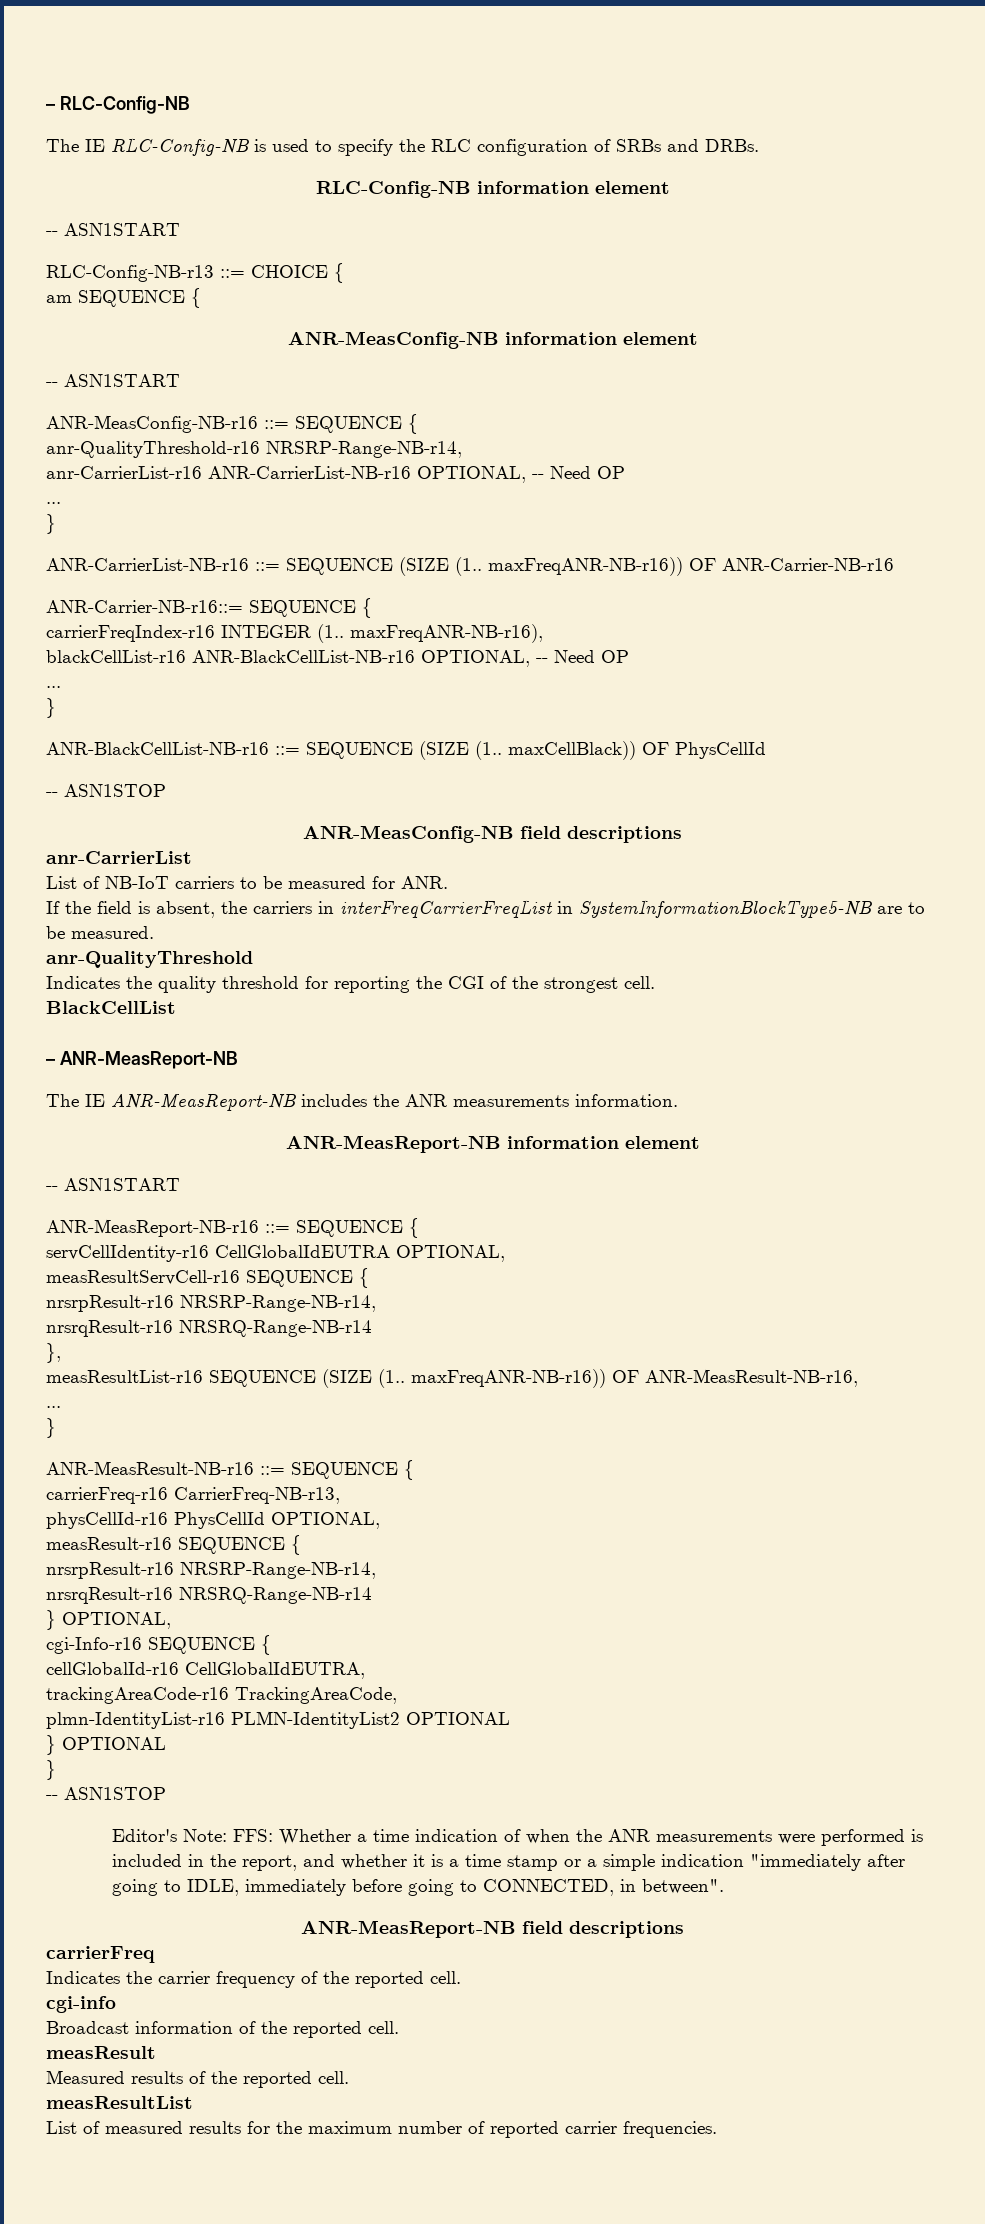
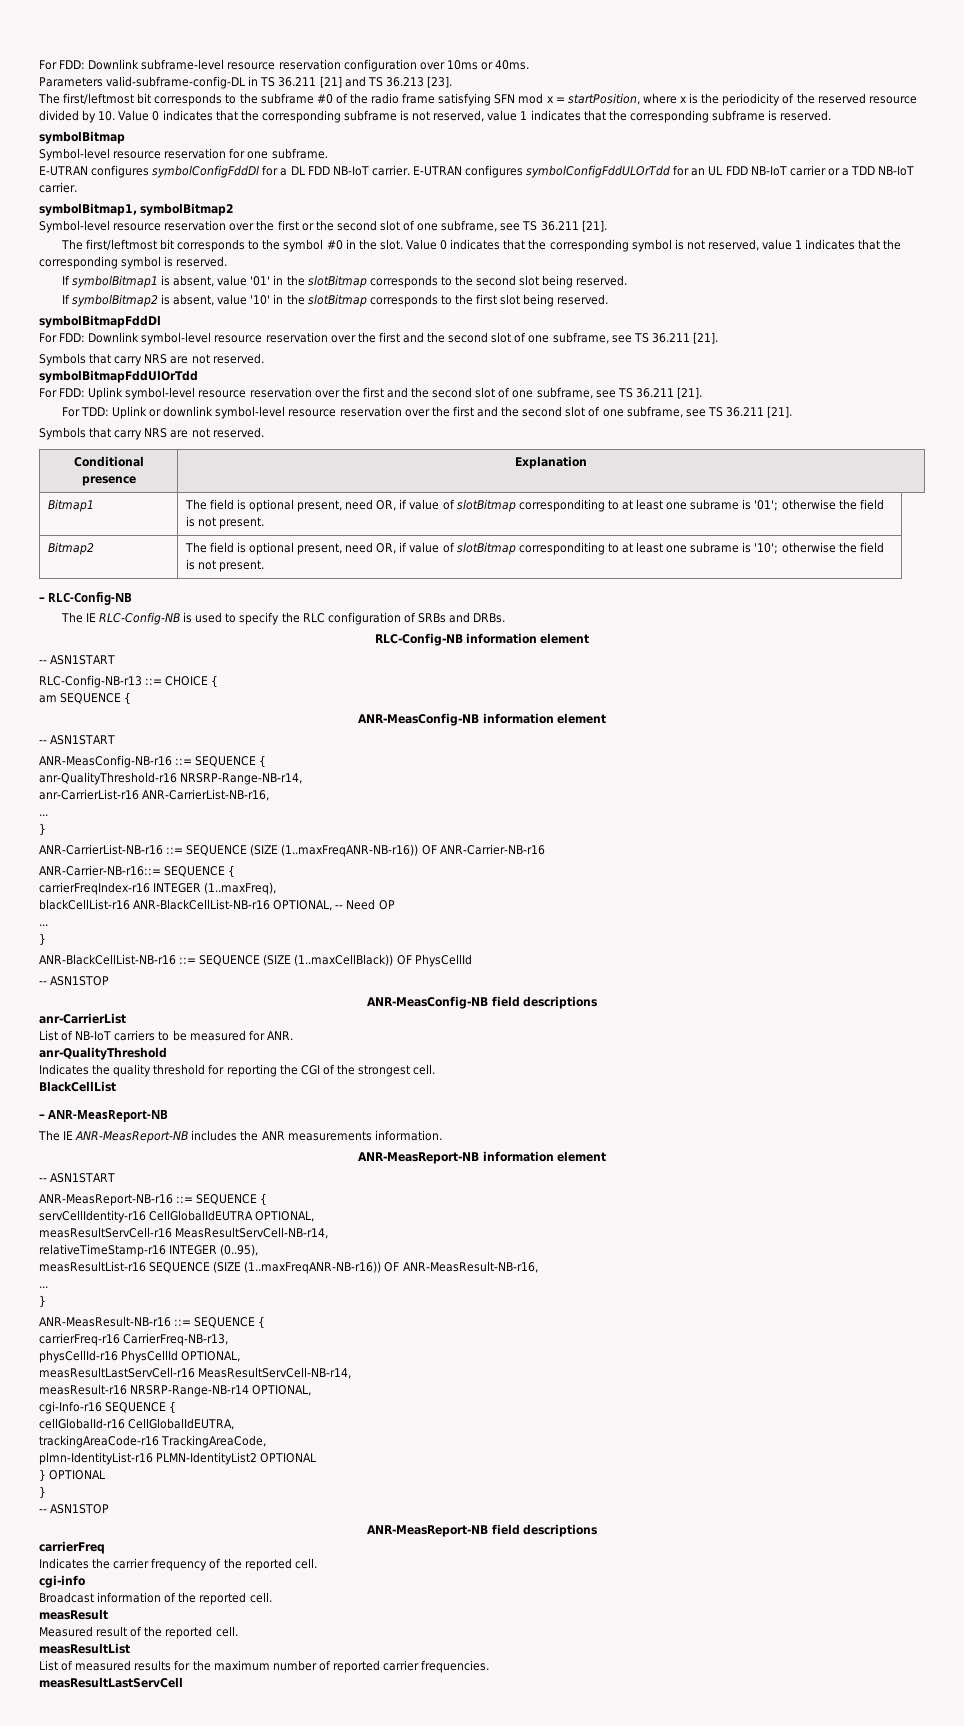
+ For FDD: Downlink subframe-level resource reservation configuration over 10ms or 40ms.
+ Parameters valid-subframe-config-DL in TS 36.211 [21] and TS 36.213 [23].
+ The first/leftmost bit corresponds to the subframe #0 of the radio frame satisfying SFN mod x = startPosition, where x is the periodicity of the reserved resource divided by 10. Value 0 indicates that the corresponding subframe is not reserved, value 1 indicates that the corresponding subframe is reserved.
+ symbolBitmap
+ Symbol-level resource reservation for one subframe.
+ E-UTRAN configures symbolConfigFddDl for a DL FDD NB-IoT carrier. E-UTRAN configures symbolConfigFddULOrTdd for an UL FDD NB-IoT carrier or a TDD NB-IoT carrier.
+ symbolBitmap1, symbolBitmap2
+ Symbol-level resource reservation over the first or the second slot of one subframe, see TS 36.211 [21].
+ The first/leftmost bit corresponds to the symbol #0 in the slot. Value 0 indicates that the corresponding symbol is not reserved, value 1 indicates that the corresponding symbol is reserved.
+ If symbolBitmap1 is absent, value '01' in the slotBitmap corresponds to the second slot being reserved.
+ If symbolBitmap2 is absent, value '10' in the slotBitmap corresponds to the first slot being reserved.
+ symbolBitmapFddDl
+ For FDD: Downlink symbol-level resource reservation over the first and the second slot of one subframe, see TS 36.211 [21].
+ Symbols that carry NRS are not reserved.
+ symbolBitmapFddUlOrTdd
+ For FDD: Uplink symbol-level resource reservation over the first and the second slot of one subframe, see TS 36.211 [21].
+ For TDD: Uplink or downlink symbol-level resource reservation over the first and the second slot of one subframe, see TS 36.211 [21].
+ Symbols that carry NRS are not reserved.
+ Conditional presence | Explanation
+ Bitmap1 | The field is optional present, need OR, if value of slotBitmap corresponditing to at least one subrame is '01'; otherwise the field is not present.
+ Bitmap2 | The field is optional present, need OR, if value of slotBitmap corresponditing to at least one subrame is '10'; otherwise the field is not present.
- anr-CarrierList-r16 ANR-CarrierList-NB-r16 OPTIONAL, -- Need OP
+ anr-CarrierList-r16 ANR-CarrierList-NB-r16,
- ANR-CarrierList-NB-r16 ::= SEQUENCE (SIZE (1.. maxFreqANR-NB-r16)) OF ANR-Carrier-NB-r16
+ ANR-CarrierList-NB-r16 ::= SEQUENCE (SIZE (1..maxFreqANR-NB-r16)) OF ANR-Carrier-NB-r16
- carrierFreqIndex-r16 INTEGER (1.. maxFreqANR-NB-r16),
+ carrierFreqIndex-r16 INTEGER (1..maxFreq),
- ANR-BlackCellList-NB-r16 ::= SEQUENCE (SIZE (1.. maxCellBlack)) OF PhysCellId
+ ANR-BlackCellList-NB-r16 ::= SEQUENCE (SIZE (1..maxCellBlack)) OF PhysCellId
- If the field is absent, the carriers in interFreqCarrierFreqList in SystemInformationBlockType5-NB are to be measured.
- measResultServCell-r16 SEQUENCE {
- nrsrpResult-r16 NRSRP-Range-NB-r14,
- nrsrqResult-r16 NRSRQ-Range-NB-r14
- },
+ measResultServCell-r16 MeasResultServCell-NB-r14,
+ relativeTimeStamp-r16 INTEGER (0..95),
- measResultList-r16 SEQUENCE (SIZE (1.. maxFreqANR-NB-r16)) OF ANR-MeasResult-NB-r16,
+ measResultList-r16 SEQUENCE (SIZE (1..maxFreqANR-NB-r16)) OF ANR-MeasResult-NB-r16,
+ measResultLastServCell-r16 MeasResultServCell-NB-r14,
- measResult-r16 SEQUENCE {
- nrsrpResult-r16 NRSRP-Range-NB-r14,
- nrsrqResult-r16 NRSRQ-Range-NB-r14
- } OPTIONAL,
+ measResult-r16 NRSRP-Range-NB-r14 OPTIONAL,
- Editor's Note: FFS: Whether a time indication of when the ANR measurements were performed is included in the report, and whether it is a time stamp or a simple indication "immediately after going to IDLE, immediately before going to CONNECTED, in between".
- Measured results of the reported cell.
+ Measured result of the reported cell.
+ measResultLastServCell

